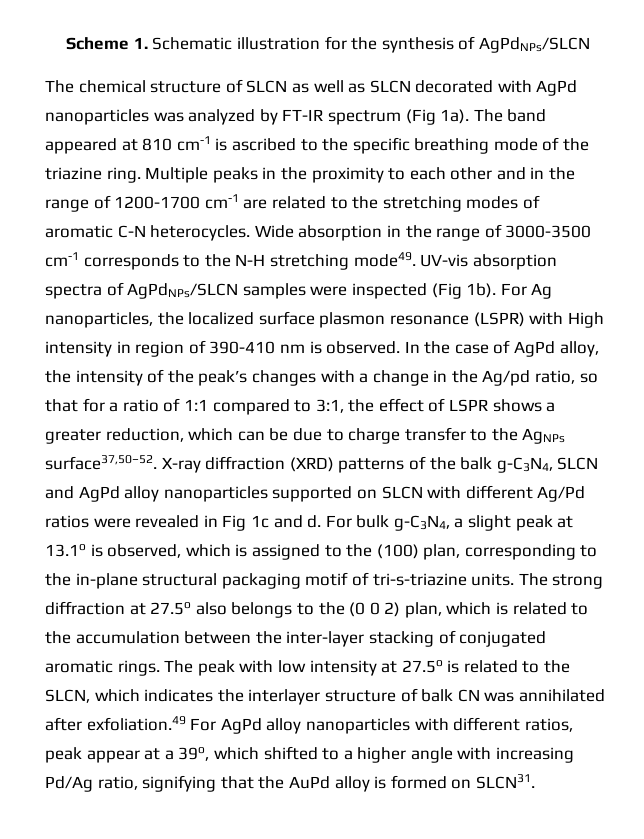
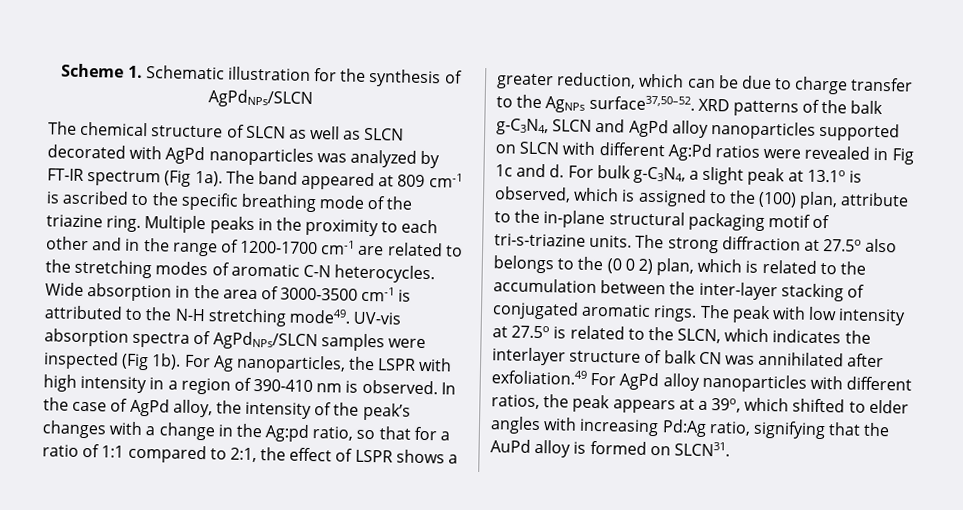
- The band appeared at 810 cm-1 is ascribed to the specific breathing mode of the triazine ring.
+ The band appeared at 809 cm-1 is ascribed to the specific breathing mode of the triazine ring.
- Wide absorption in the range of 3000-3500 cm-1 corresponds to the N-H stretching mode49.
+ Wide absorption in the area of 3000-3500 cm-1 is attributed to the N-H stretching mode49.
- For Ag nanoparticles, the localized surface plasmon resonance (LSPR) with High intensity in region of 390-410 nm is observed.
+ For Ag nanoparticles, the LSPR with high intensity in a region of 390-410 nm is observed.
- In the case of AgPd alloy, the intensity of the peak’s changes with a change in the Ag/pd ratio, so that for a ratio of 1:1 compared to 3:1, the effect of LSPR shows a greater reduction, which can be due to charge transfer to the AgNPs surface37,50–52.
+ In the case of AgPd alloy, the intensity of the peak’s changes with a change in the Ag:pd ratio, so that for a ratio of 1:1 compared to 2:1, the effect of LSPR shows a greater reduction, which can be due to charge transfer to the AgNPs surface37,50–52.
- X-ray diffraction (XRD) patterns of the balk g-C3N4, SLCN and AgPd alloy nanoparticles supported on SLCN with different Ag/Pd ratios were revealed in Fig 1c and d.
+ XRD patterns of the balk g-C3N4, SLCN and AgPd alloy nanoparticles supported on SLCN with different Ag:Pd ratios were revealed in Fig 1c and d.
- For bulk g-C3N4, a slight peak at 13.1o is observed, which is assigned to the (100) plan, corresponding to the in-plane structural packaging motif of tri-s-triazine units.
+ For bulk g-C3N4, a slight peak at 13.1o is observed, which is assigned to the (100) plan, attribute to the in-plane structural packaging motif of tri-s-triazine units.
- The peak with low intensity at 27.5o is related to the SLCN, which indicates the interlayer structure of balk CN was annihilated after exfoliation.49 For AgPd alloy nanoparticles with different ratios, peak appear at a 39o, which shifted to a higher angle with increasing Pd/Ag ratio, signifying that the AuPd alloy is formed on SLCN31.
+ The peak with low intensity at 27.5o is related to the SLCN, which indicates the interlayer structure of balk CN was annihilated after exfoliation.49 For AgPd alloy nanoparticles with different ratios, the peak appears at a 39o, which shifted to elder angles with increasing Pd:Ag ratio, signifying that the AuPd alloy is formed on SLCN31.

